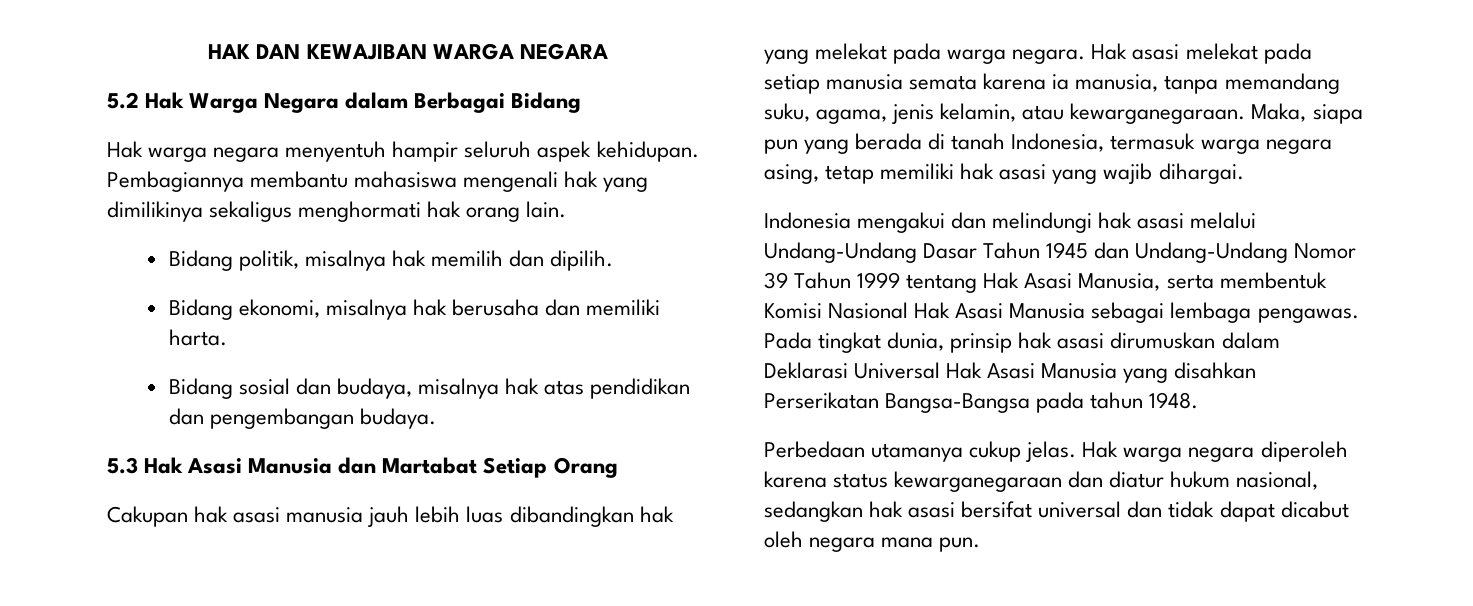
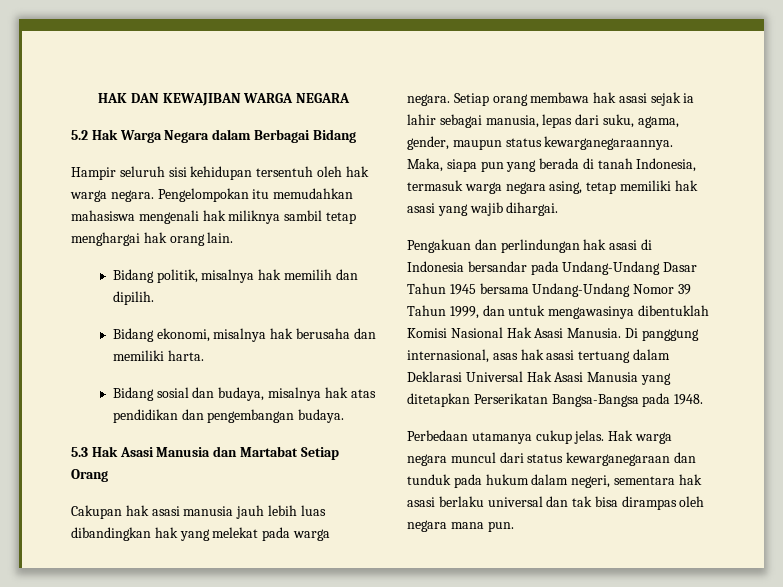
- Hak warga negara menyentuh hampir seluruh aspek kehidupan. Pembagiannya membantu mahasiswa mengenali hak yang dimilikinya sekaligus menghormati hak orang lain.
+ Hampir seluruh sisi kehidupan tersentuh oleh hak warga negara. Pengelompokan itu memudahkan mahasiswa mengenali hak miliknya sambil tetap menghargai hak orang lain.
- Hak asasi melekat pada setiap manusia semata karena ia manusia, tanpa memandang suku, agama, jenis kelamin, atau kewarganegaraan.
+ Setiap orang membawa hak asasi sejak ia lahir sebagai manusia, lepas dari suku, agama, gender, maupun status kewarganegaraannya.
- Indonesia mengakui dan melindungi hak asasi melalui Undang-Undang Dasar Tahun 1945 dan Undang-Undang Nomor 39 Tahun 1999 tentang Hak Asasi Manusia, serta membentuk Komisi Nasional Hak Asasi Manusia sebagai lembaga pengawas. Pada tingkat dunia, prinsip hak asasi dirumuskan dalam Deklarasi Universal Hak Asasi Manusia yang disahkan Perserikatan Bangsa-Bangsa pada tahun 1948.
+ Pengakuan dan perlindungan hak asasi di Indonesia bersandar pada Undang-Undang Dasar Tahun 1945 bersama Undang-Undang Nomor 39 Tahun 1999, dan untuk mengawasinya dibentuklah Komisi Nasional Hak Asasi Manusia. Di panggung internasional, asas hak asasi tertuang dalam Deklarasi Universal Hak Asasi Manusia yang ditetapkan Perserikatan Bangsa-Bangsa pada 1948.
- Hak warga negara diperoleh karena status kewarganegaraan dan diatur hukum nasional, sedangkan hak asasi bersifat universal dan tidak dapat dicabut oleh negara mana pun.
+ Hak warga negara muncul dari status kewarganegaraan dan tunduk pada hukum dalam negeri, sementara hak asasi berlaku universal dan tak bisa dirampas oleh negara mana pun.

